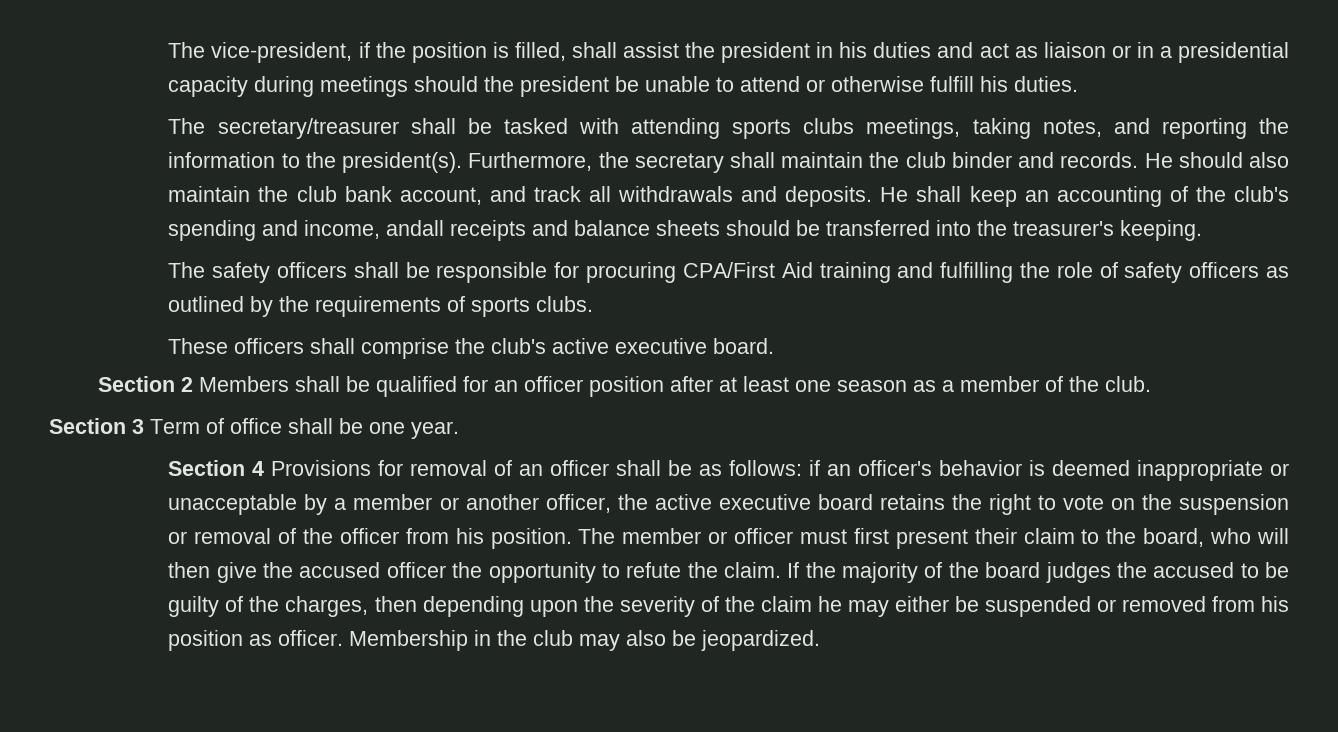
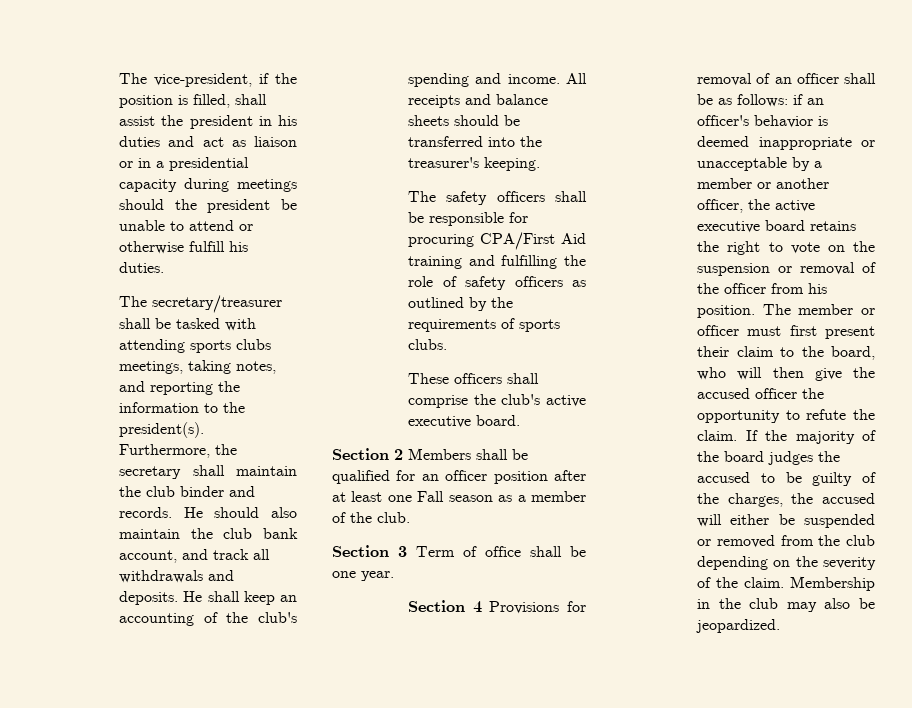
- He shall keep an accounting of the club's spending and income, andall receipts and balance sheets should be transferred into the treasurer's keeping.
+ He shall keep an accounting of the club's spending and income. All receipts and balance sheets should be transferred into the treasurer's keeping.
- Section 2 Members shall be qualified for an officer position after at least one season as a member of the club.
+ Section 2 Members shall be qualified for an officer position after at least one Fall season as a member of the club.
- If the majority of the board judges the accused to be guilty of the charges, then depending upon the severity of the claim he may either be suspended or removed from his position as officer.
+ If the majority of the board judges the accused to be guilty of the charges, the accused will either be suspended or removed from the club depending on the severity of the claim.

